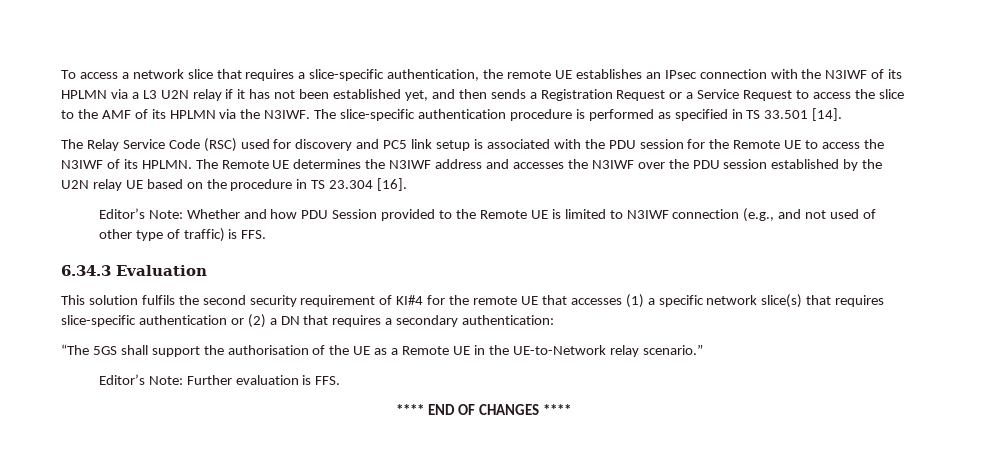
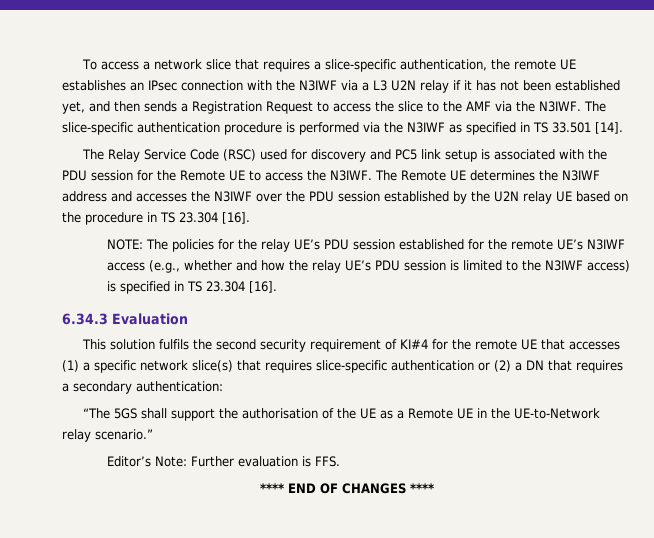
- To access a network slice that requires a slice-specific authentication, the remote UE establishes an IPsec connection with the N3IWF of its HPLMN via a L3 U2N relay if it has not been established yet, and then sends a Registration Request or a Service Request to access the slice to the AMF of its HPLMN via the N3IWF.
+ To access a network slice that requires a slice-specific authentication, the remote UE establishes an IPsec connection with the N3IWF via a L3 U2N relay if it has not been established yet, and then sends a Registration Request to access the slice to the AMF via the N3IWF.
- The slice-specific authentication procedure is performed as specified in TS 33.501 [14].
+ The slice-specific authentication procedure is performed via the N3IWF as specified in TS 33.501 [14].
- The Relay Service Code (RSC) used for discovery and PC5 link setup is associated with the PDU session for the Remote UE to access the N3IWF of its HPLMN.
+ The Relay Service Code (RSC) used for discovery and PC5 link setup is associated with the PDU session for the Remote UE to access the N3IWF.
- Editor’s Note: Whether and how PDU Session provided to the Remote UE is limited to N3IWF connection (e.g., and not used of other type of traffic) is FFS.
+ NOTE: The policies for the relay UE’s PDU session established for the remote UE’s N3IWF access (e.g., whether and how the relay UE’s PDU session is limited to the N3IWF access) is specified in TS 23.304 [16].

